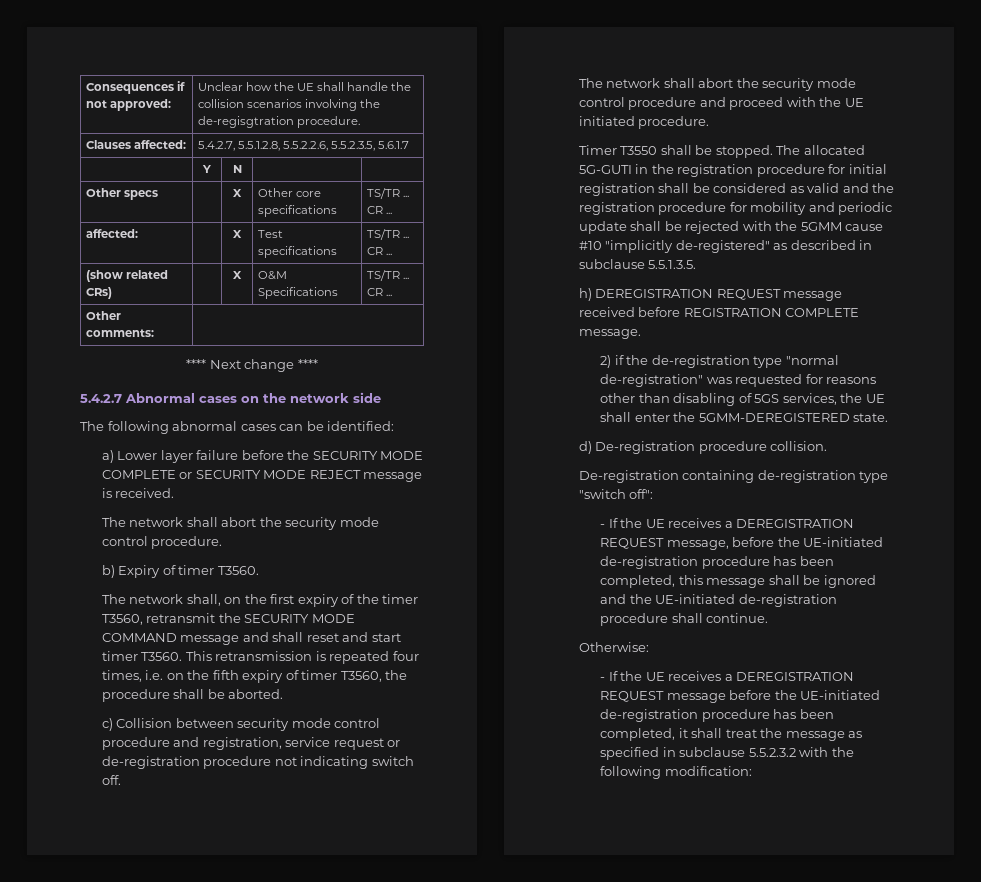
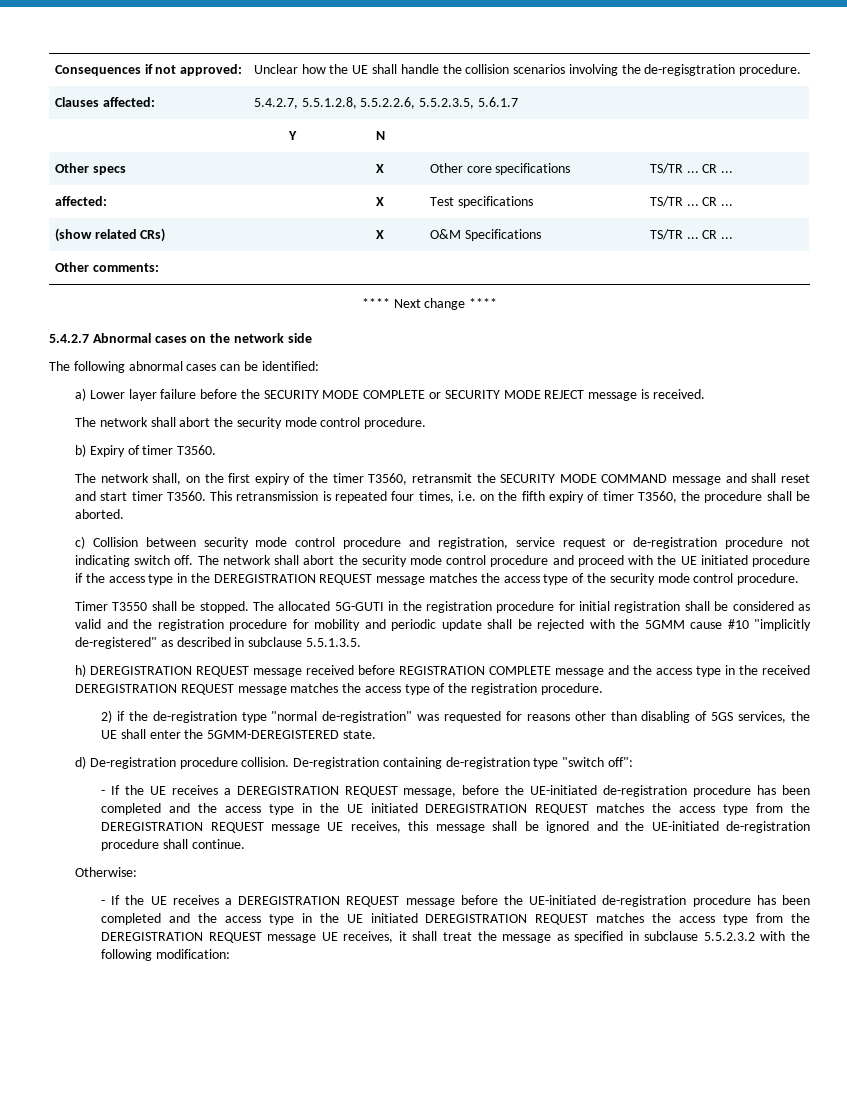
- c) Collision between security mode control procedure and registration, service request or de-registration procedure not indicating switch off.
- The network shall abort the security mode control procedure and proceed with the UE initiated procedure.
+ c) Collision between security mode control procedure and registration, service request or de-registration procedure not indicating switch off. The network shall abort the security mode control procedure and proceed with the UE initiated procedure if the access type in the DEREGISTRATION REQUEST message matches the access type of the security mode control procedure.
- h) DEREGISTRATION REQUEST message received before REGISTRATION COMPLETE message.
+ h) DEREGISTRATION REQUEST message received before REGISTRATION COMPLETE message and the access type in the received DEREGISTRATION REQUEST message matches the access type of the registration procedure.
- d) De-registration procedure collision.
- De-registration containing de-registration type "switch off":
+ d) De-registration procedure collision. De-registration containing de-registration type "switch off":
- - If the UE receives a DEREGISTRATION REQUEST message, before the UE-initiated de-registration procedure has been completed, this message shall be ignored and the UE-initiated de-registration procedure shall continue.
+ - If the UE receives a DEREGISTRATION REQUEST message, before the UE-initiated de-registration procedure has been completed and the access type in the UE initiated DEREGISTRATION REQUEST matches the access type from the DEREGISTRATION REQUEST message UE receives, this message shall be ignored and the UE-initiated de-registration procedure shall continue.
- - If the UE receives a DEREGISTRATION REQUEST message before the UE-initiated de-registration procedure has been completed, it shall treat the message as specified in subclause 5.5.2.3.2 with the following modification:
+ - If the UE receives a DEREGISTRATION REQUEST message before the UE-initiated de-registration procedure has been completed and the access type in the UE initiated DEREGISTRATION REQUEST matches the access type from the DEREGISTRATION REQUEST message UE receives, it shall treat the message as specified in subclause 5.5.2.3.2 with the following modification:

